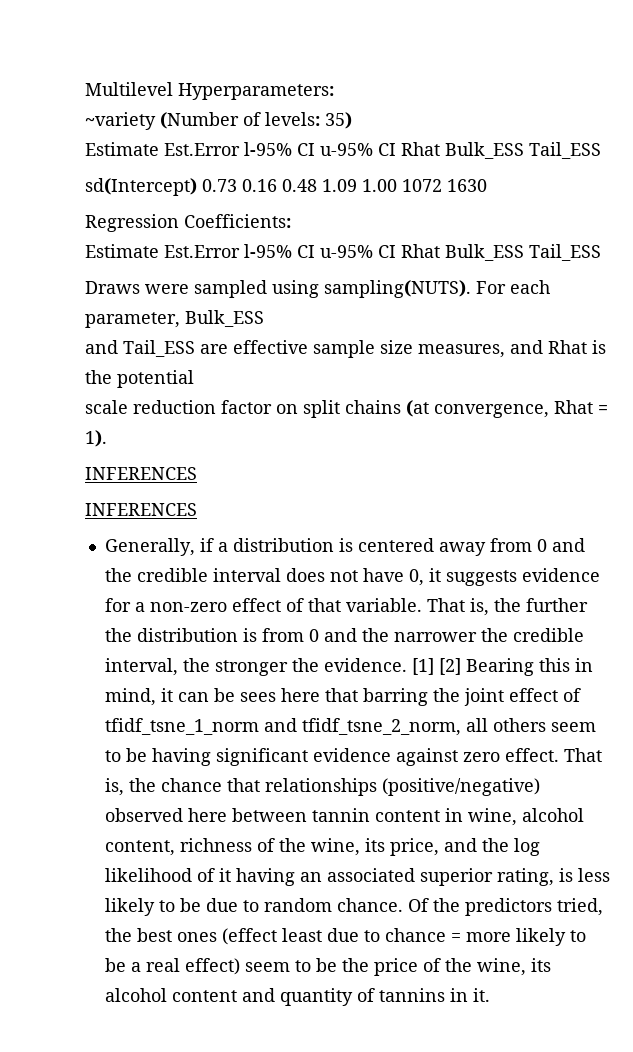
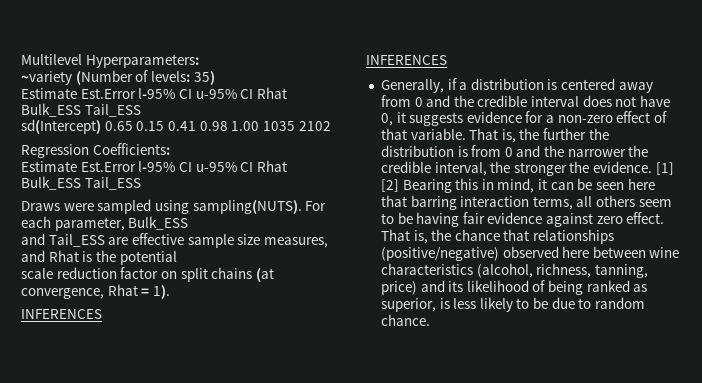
- sd(Intercept) 0.73 0.16 0.48 1.09 1.00 1072 1630
+ sd(Intercept) 0.65 0.15 0.41 0.98 1.00 1035 2102
- [1] [2] Bearing this in mind, it can be sees here that barring the joint effect of tfidf_tsne_1_norm and tfidf_tsne_2_norm, all others seem to be having significant evidence against zero effect.
+ [1] [2] Bearing this in mind, it can be seen here that barring interaction terms, all others seem to be having fair evidence against zero effect.
- That is, the chance that relationships (positive/negative) observed here between tannin content in wine, alcohol content, richness of the wine, its price, and the log likelihood of it having an associated superior rating, is less likely to be due to random chance. Of the predictors tried, the best ones (effect least due to chance = more likely to be a real effect) seem to be the price of the wine, its alcohol content and quantity of tannins in it.
+ That is, the chance that relationships (positive/negative) observed here between wine characteristics (alcohol, richness, tanning, price) and its likelihood of being ranked as superior, is less likely to be due to random chance.

